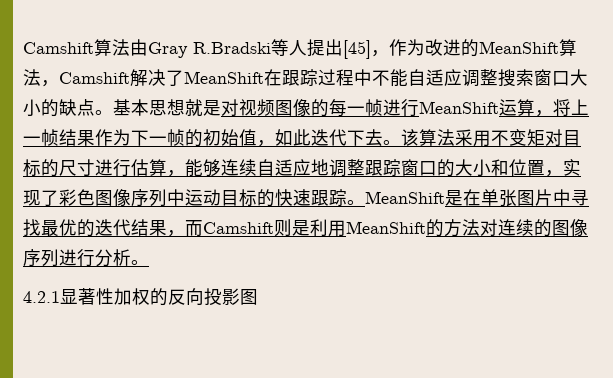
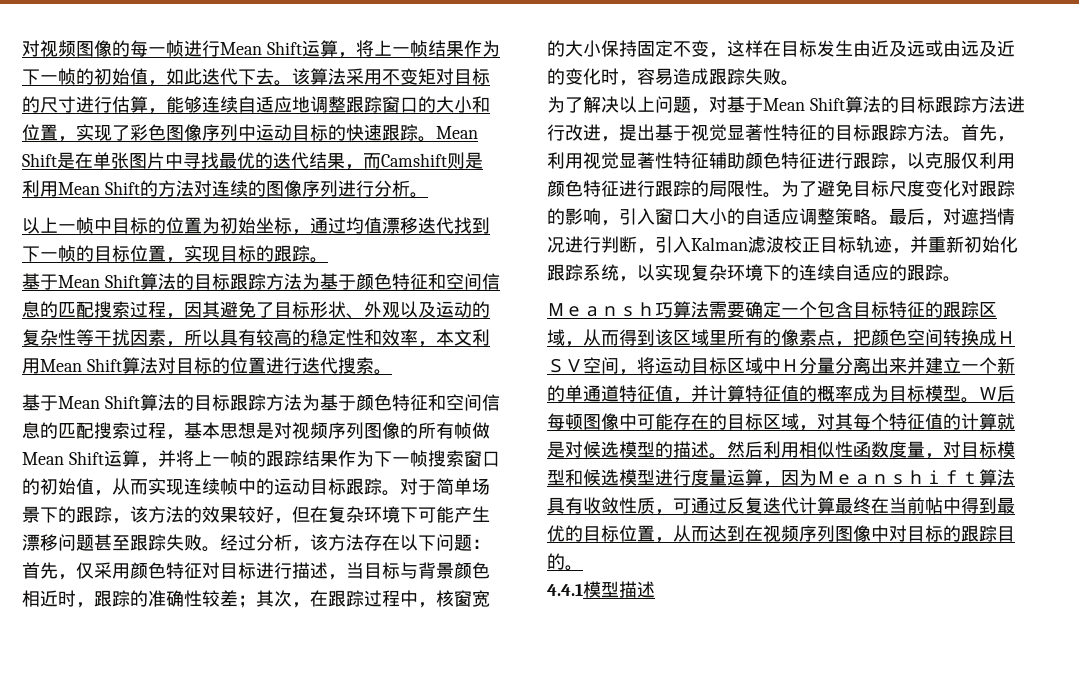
- Camshift算法由Gray R.Bradski等人提出[45]，作为改进的MeanShift算法，Camshift解决了MeanShift在跟踪过程中不能自适应调整搜索窗口大小的缺点。基本思想就是对视频图像的每一帧进行MeanShift运算，将上一帧结果作为下一帧的初始值，如此迭代下去。
+ 对视频图像的每一帧进行Mean Shift运算，将上一帧结果作为下一帧的初始值，如此迭代下去。
- MeanShift是在单张图片中寻找最优的迭代结果，而Camshift则是利用MeanShift的方法对连续的图像序列进行分析。
+ Mean Shift是在单张图片中寻找最优的迭代结果，而Camshift则是利用Mean Shift的方法对连续的图像序列进行分析。
- 4.2.1显著性加权的反向投影图
+ 以上一帧中目标的位置为初始坐标，通过均值漂移迭代找到下一帧的目标位置，实现目标的跟踪。
+ 基于Mean Shift算法的目标跟踪方法为基于颜色特征和空间信息的匹配搜索过程，因其避免了目标形状、外观以及运动的复杂性等干扰因素，所以具有较高的稳定性和效率，本文利用Mean Shift算法对目标的位置进行迭代搜索。
+ 基于Mean Shift算法的目标跟踪方法为基于颜色特征和空间信息的匹配搜索过程，基本思想是对视频序列图像的所有帧做Mean Shift运算，并将上一帧的跟踪结果作为下一帧搜索窗口的初始值，从而实现连续帧中的运动目标跟踪。对于简单场景下的跟踪，该方法的效果较好，但在复杂环境下可能产生漂移问题甚至跟踪失败。经过分析，该方法存在以下问题：首先，仅采用颜色特征对目标进行描述，当目标与背景颜色相近时，跟踪的准确性较差；其次，在跟踪过程中，核窗宽的大小保持固定不变，这样在目标发生由近及远或由远及近的变化时，容易造成跟踪失败。
+ 为了解决以上问题，对基于Mean Shift算法的目标跟踪方法进行改进，提出基于视觉显著性特征的目标跟踪方法。首先，利用视觉显著性特征辅助颜色特征进行跟踪，以克服仅利用颜色特征进行跟踪的局限性。为了避免目标尺度变化对跟踪的影响，引入窗口大小的自适应调整策略。最后，对遮挡情况进行判断，引入Kalman滤波校正目标轨迹，并重新初始化跟踪系统，以实现复杂环境下的连续自适应的跟踪。
+ Ｍｅａｎｓｈ巧算法需要确定一个包含目标特征的跟踪区域，从而得到该区域里所有的像素点，把颜色空间转换成ＨＳＶ空间，将运动目标区域中Ｈ分量分离出来并建立一个新的单通道特征值，并计算特征值的概率成为目标模型。Ｗ后每顿图像中可能存在的目标区域，对其每个特征值的计算就是对候选模型的描述。然后利用相似性函数度量，对目标模型和候选模型进行度量运算，因为Ｍｅａｎｓｈｉｆｔ算法具有收敛性质，可通过反复迭代计算最终在当前帖中得到最优的目标位置，从而达到在视频序列图像中对目标的跟踪目的。
+ 4.4.1模型描述

